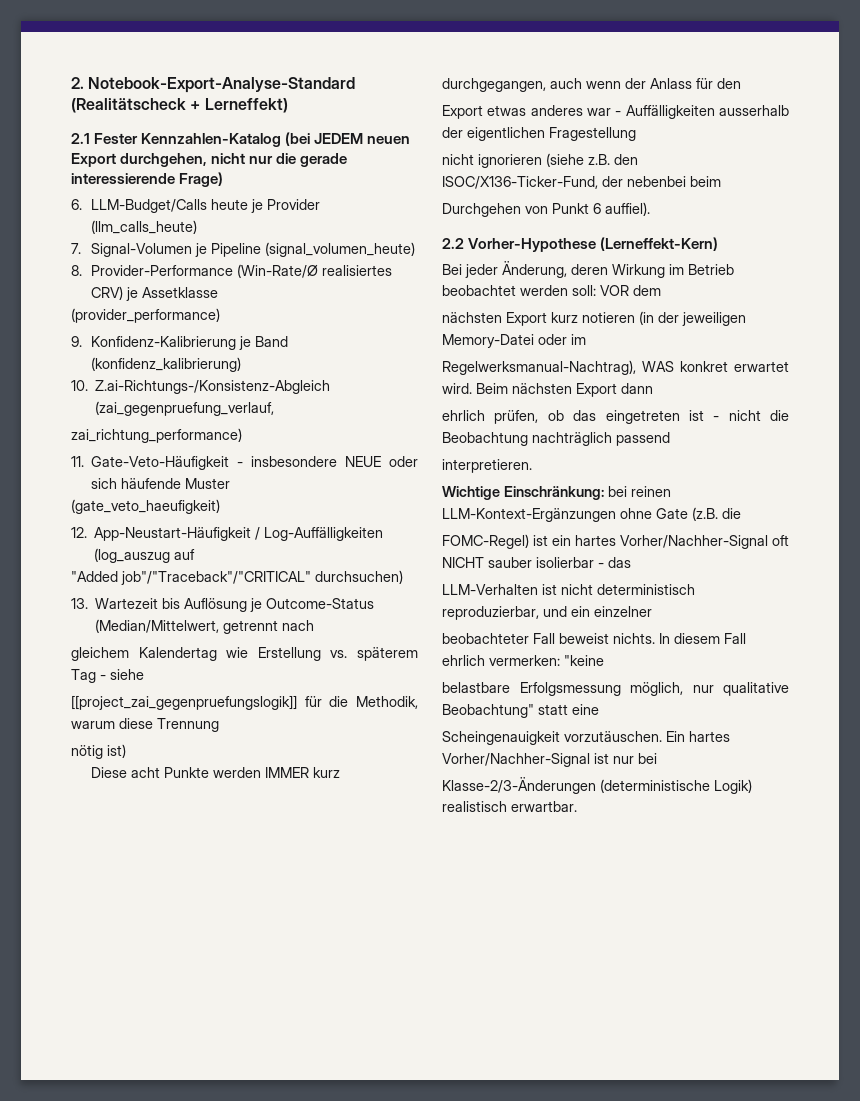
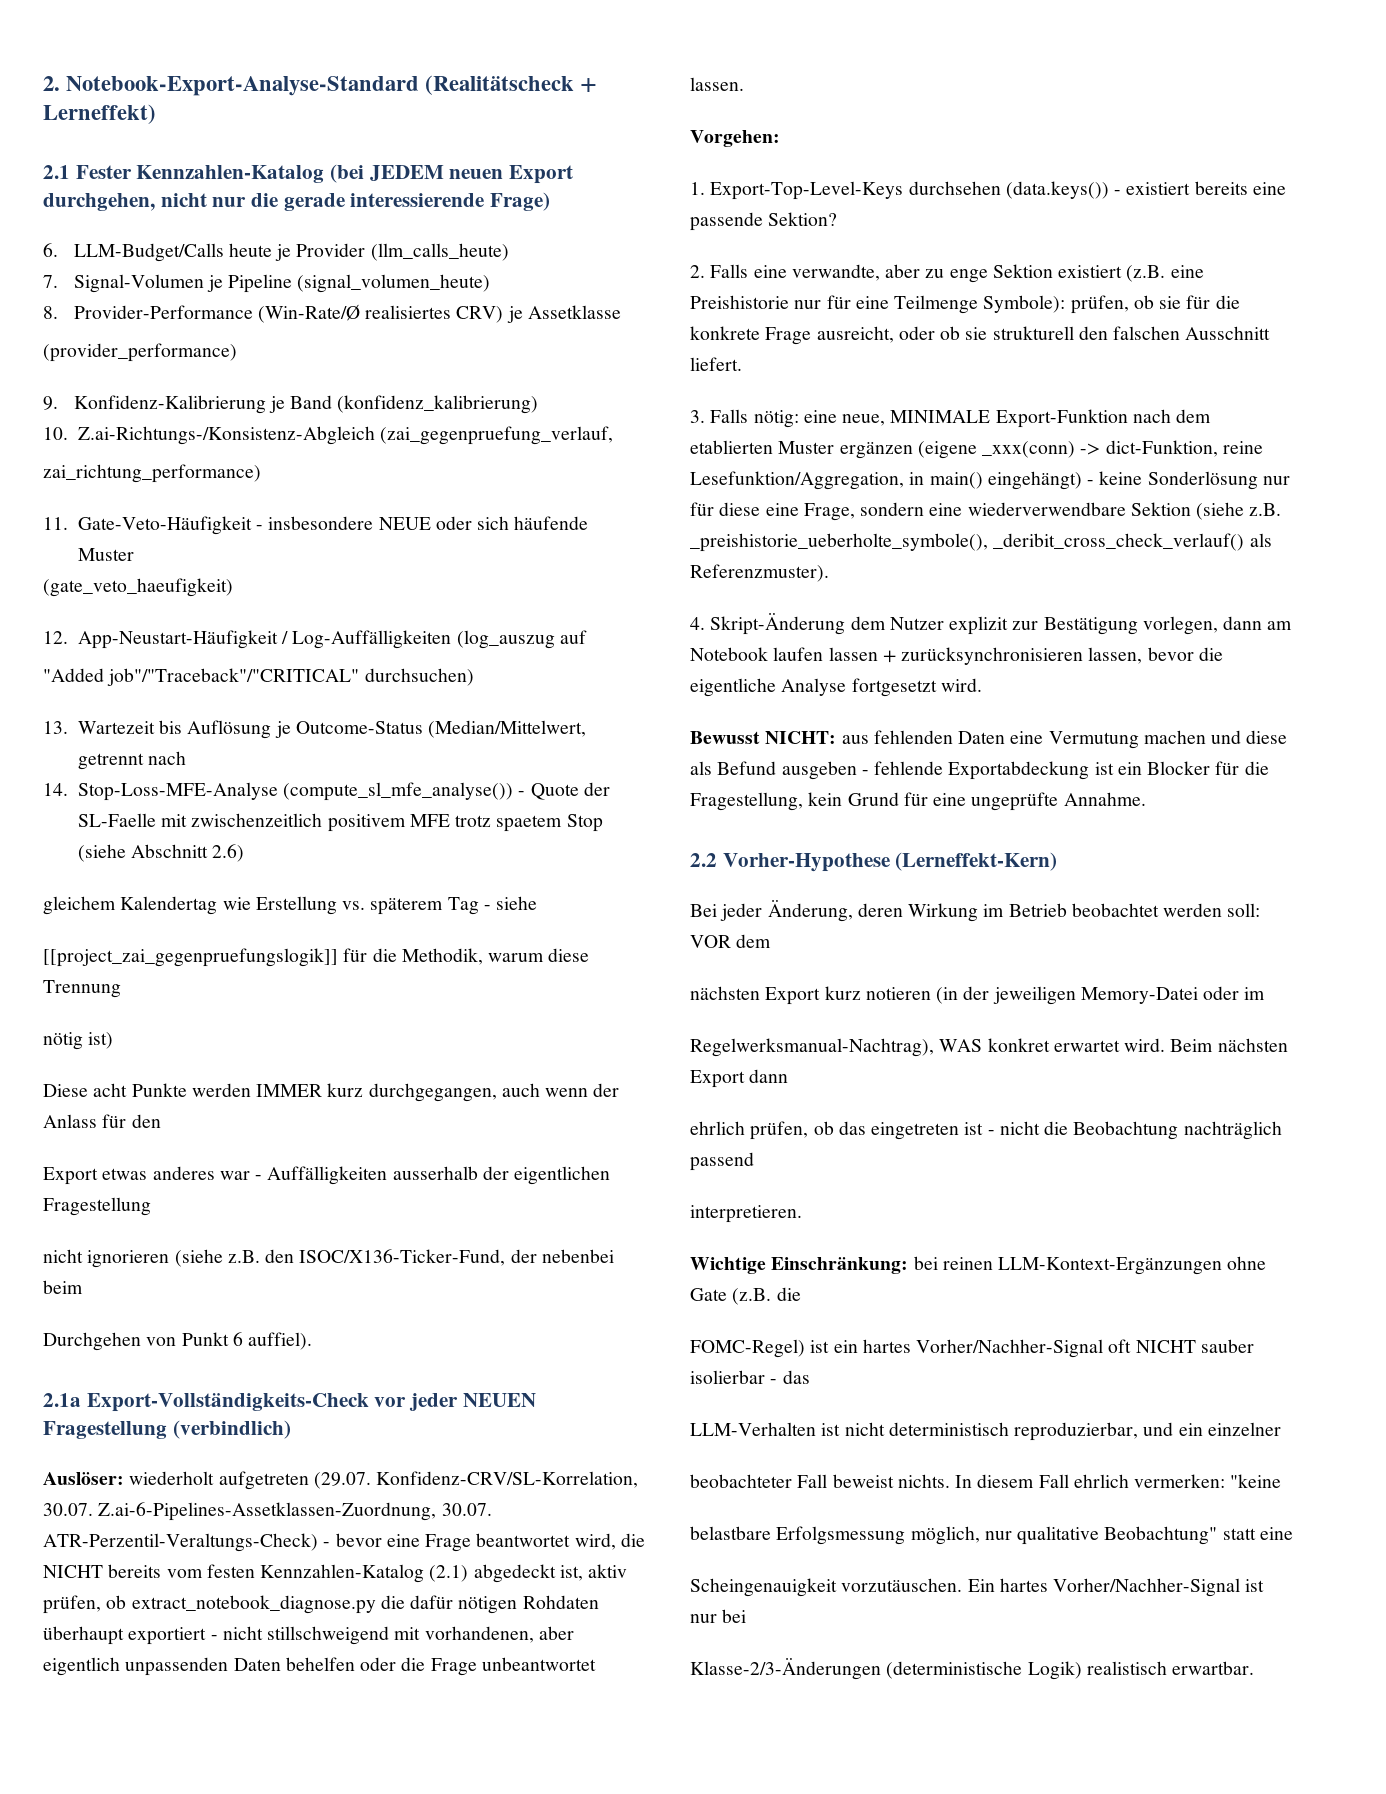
+ 14. Stop-Loss-MFE-Analyse (compute_sl_mfe_analyse()) - Quote der SL-Faelle mit zwischenzeitlich positivem MFE trotz spaetem Stop (siehe Abschnitt 2.6)
+ 2.1a Export-Vollständigkeits-Check vor jeder NEUEN Fragestellung (verbindlich)
+ Auslöser: wiederholt aufgetreten (29.07. Konfidenz-CRV/SL-Korrelation, 30.07. Z.ai-6-Pipelines-Assetklassen-Zuordnung, 30.07. ATR-Perzentil-Veraltungs-Check) - bevor eine Frage beantwortet wird, die NICHT bereits vom festen Kennzahlen-Katalog (2.1) abgedeckt ist, aktiv prüfen, ob extract_notebook_diagnose.py die dafür nötigen Rohdaten überhaupt exportiert - nicht stillschweigend mit vorhandenen, aber eigentlich unpassenden Daten behelfen oder die Frage unbeantwortet lassen.
+ Vorgehen:
+ 1. Export-Top-Level-Keys durchsehen (data.keys()) - existiert bereits eine passende Sektion?
+ 2. Falls eine verwandte, aber zu enge Sektion existiert (z.B. eine Preishistorie nur für eine Teilmenge Symbole): prüfen, ob sie für die konkrete Frage ausreicht, oder ob sie strukturell den falschen Ausschnitt liefert.
+ 3. Falls nötig: eine neue, MINIMALE Export-Funktion nach dem etablierten Muster ergänzen (eigene _xxx(conn) -> dict-Funktion, reine Lesefunktion/Aggregation, in main() eingehängt) - keine Sonderlösung nur für diese eine Frage, sondern eine wiederverwendbare Sektion (siehe z.B. _preishistorie_ueberholte_symbole(), _deribit_cross_check_verlauf() als Referenzmuster).
+ 4. Skript-Änderung dem Nutzer explizit zur Bestätigung vorlegen, dann am Notebook laufen lassen + zurücksynchronisieren lassen, bevor die eigentliche Analyse fortgesetzt wird.
+ Bewusst NICHT: aus fehlenden Daten eine Vermutung machen und diese als Befund ausgeben - fehlende Exportabdeckung ist ein Blocker für die Fragestellung, kein Grund für eine ungeprüfte Annahme.

